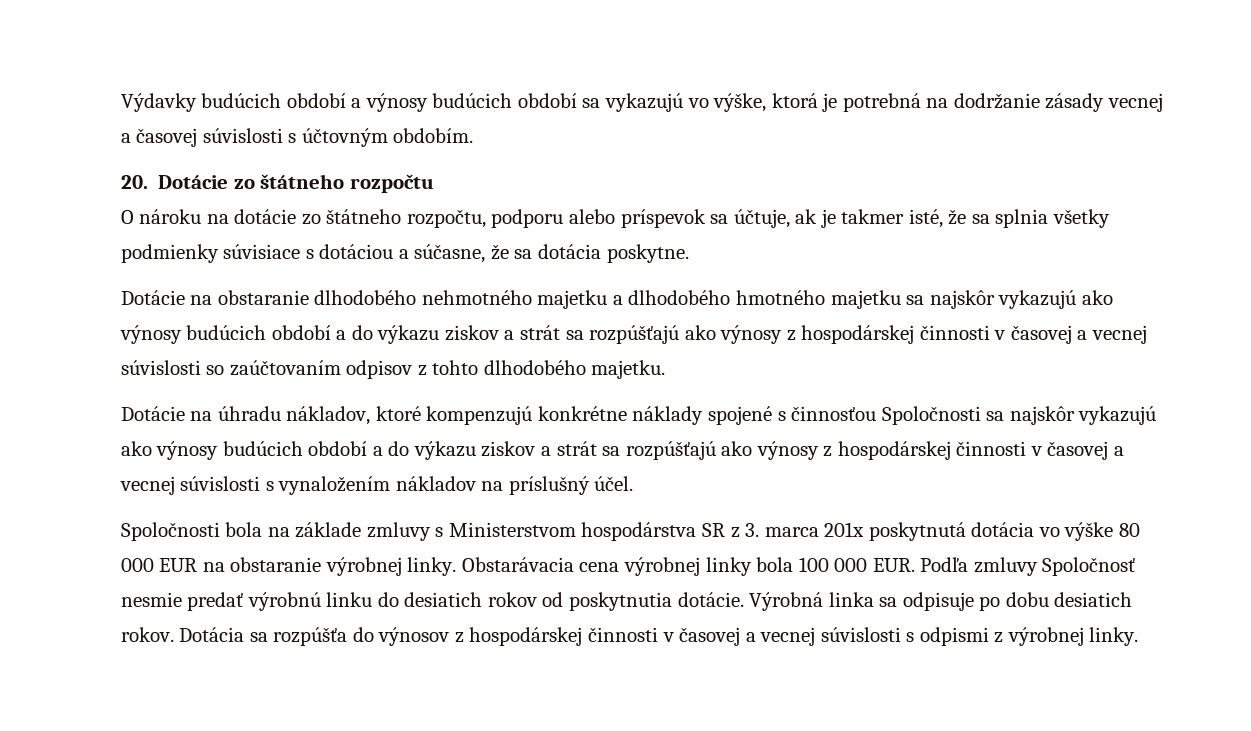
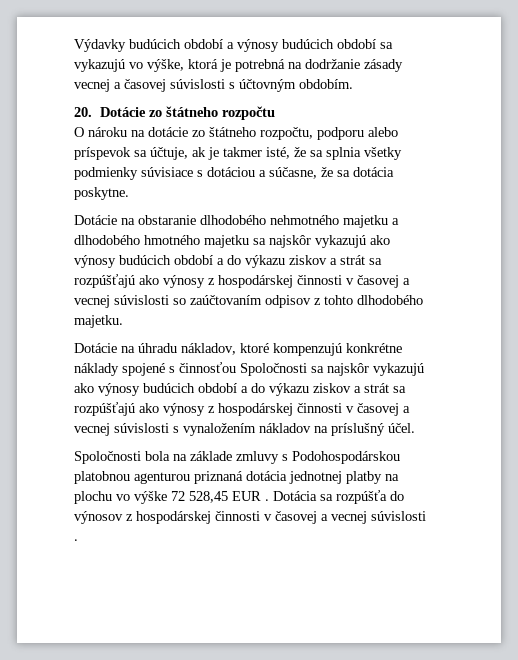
- Spoločnosti bola na základe zmluvy s Ministerstvom hospodárstva SR z 3. marca 201x poskytnutá dotácia vo výške 80 000 EUR na obstaranie výrobnej linky. Obstarávacia cena výrobnej linky bola 100 000 EUR. Podľa zmluvy Spoločnosť nesmie predať výrobnú linku do desiatich rokov od poskytnutia dotácie. Výrobná linka sa odpisuje po dobu desiatich rokov.
+ Spoločnosti bola na základe zmluvy s Podohospodárskou platobnou agenturou priznaná dotácia jednotnej platby na plochu vo výške 72 528,45 EUR .
- Dotácia sa rozpúšťa do výnosov z hospodárskej činnosti v časovej a vecnej súvislosti s odpismi z výrobnej linky.
+ Dotácia sa rozpúšťa do výnosov z hospodárskej činnosti v časovej a vecnej súvislosti .

